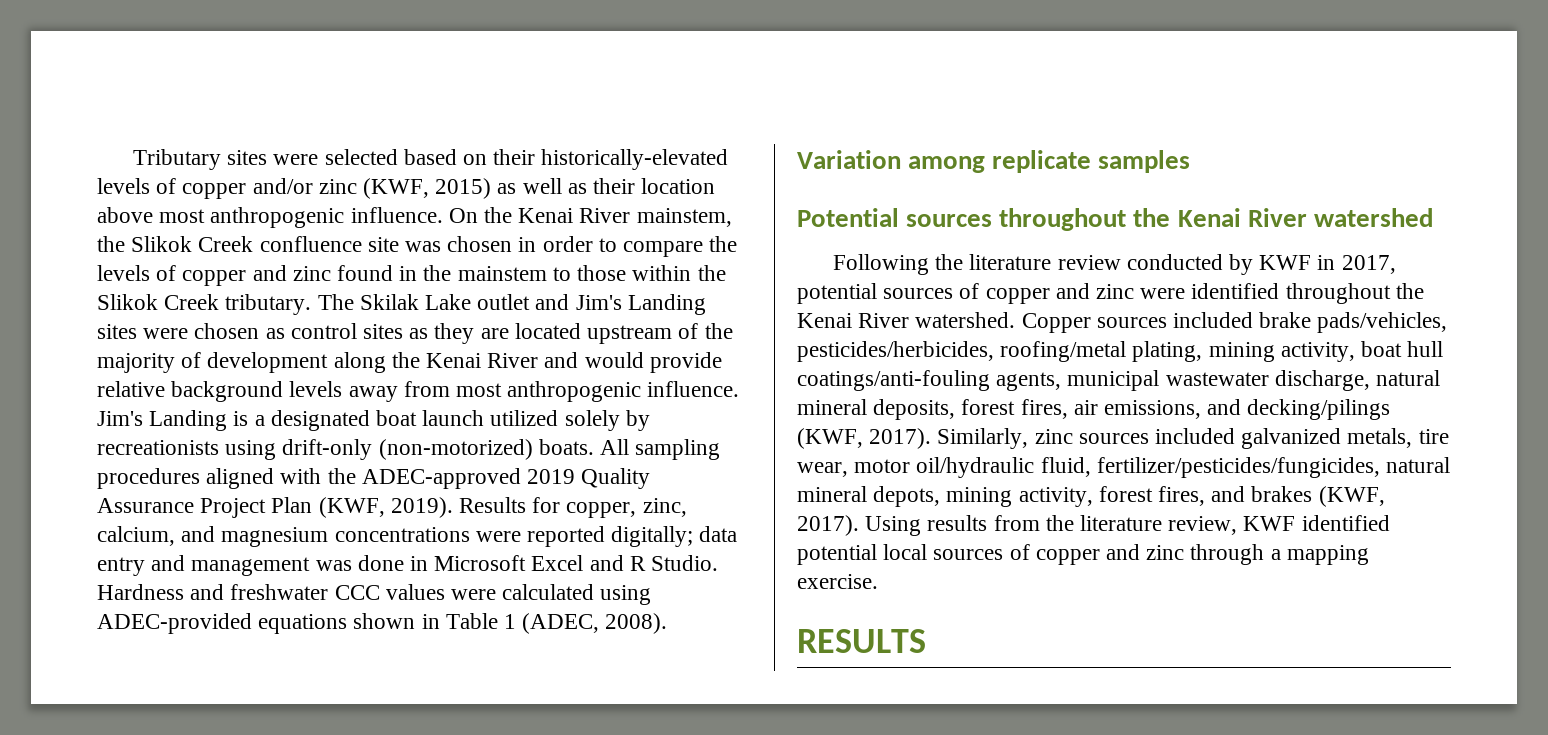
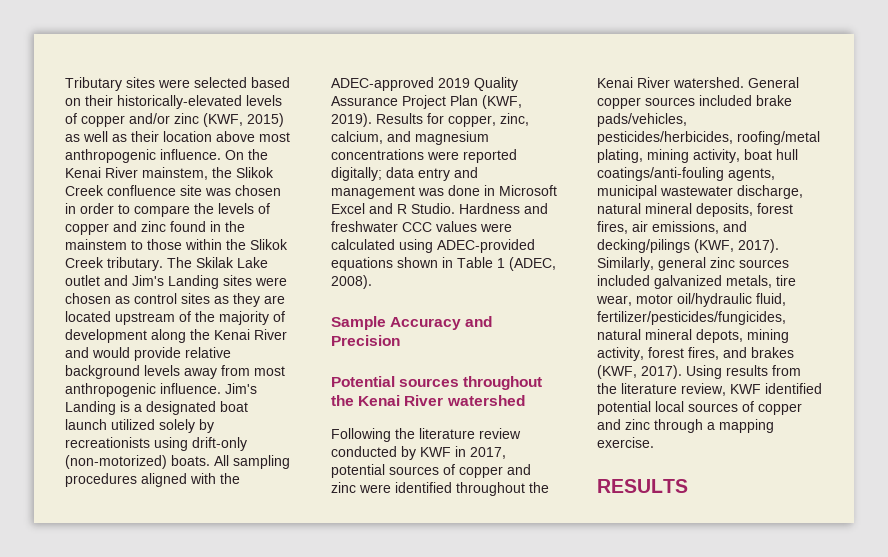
- Variation among replicate samples
+ Sample Accuracy and Precision
- Copper sources included brake pads/vehicles, pesticides/herbicides, roofing/metal plating, mining activity, boat hull coatings/anti-fouling agents, municipal wastewater discharge, natural mineral deposits, forest fires, air emissions, and decking/pilings (KWF, 2017).
+ General copper sources included brake pads/vehicles, pesticides/herbicides, roofing/metal plating, mining activity, boat hull coatings/anti-fouling agents, municipal wastewater discharge, natural mineral deposits, forest fires, air emissions, and decking/pilings (KWF, 2017).
- Similarly, zinc sources included galvanized metals, tire wear, motor oil/hydraulic fluid, fertilizer/pesticides/fungicides, natural mineral depots, mining activity, forest fires, and brakes (KWF, 2017).
+ Similarly, general zinc sources included galvanized metals, tire wear, motor oil/hydraulic fluid, fertilizer/pesticides/fungicides, natural mineral depots, mining activity, forest fires, and brakes (KWF, 2017).

